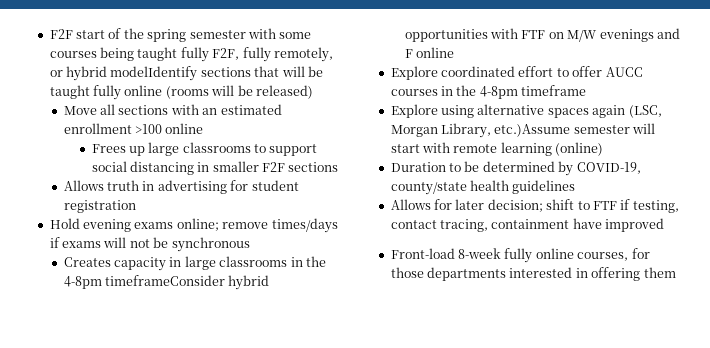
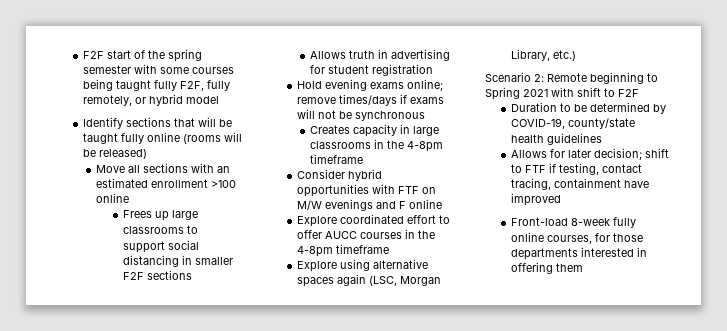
- F2F start of the spring semester with some courses being taught fully F2F, fully remotely, or hybrid modelIdentify sections that will be taught fully online (rooms will be released)
+ F2F start of the spring semester with some courses being taught fully F2F, fully remotely, or hybrid model
+ Identify sections that will be taught fully online (rooms will be released)
- Creates capacity in large classrooms in the 4-8pm timeframeConsider hybrid opportunities with FTF on M/W evenings and F online
+ Creates capacity in large classrooms in the 4-8pm timeframe
+ Consider hybrid opportunities with FTF on M/W evenings and F online
- Explore using alternative spaces again (LSC, Morgan Library, etc.)Assume semester will start with remote learning (online)
+ Explore using alternative spaces again (LSC, Morgan Library, etc.)
+ Scenario 2: Remote beginning to Spring 2021 with shift to F2F

